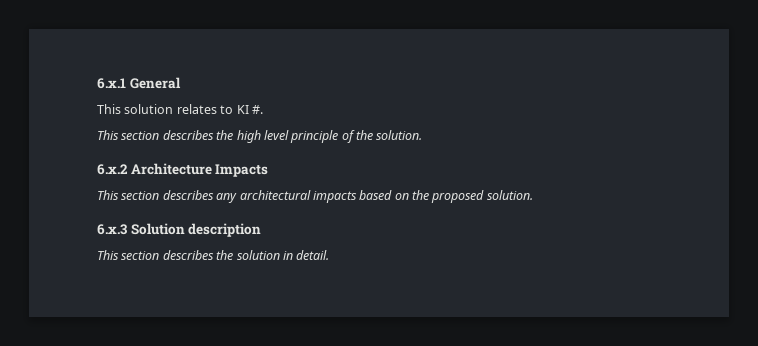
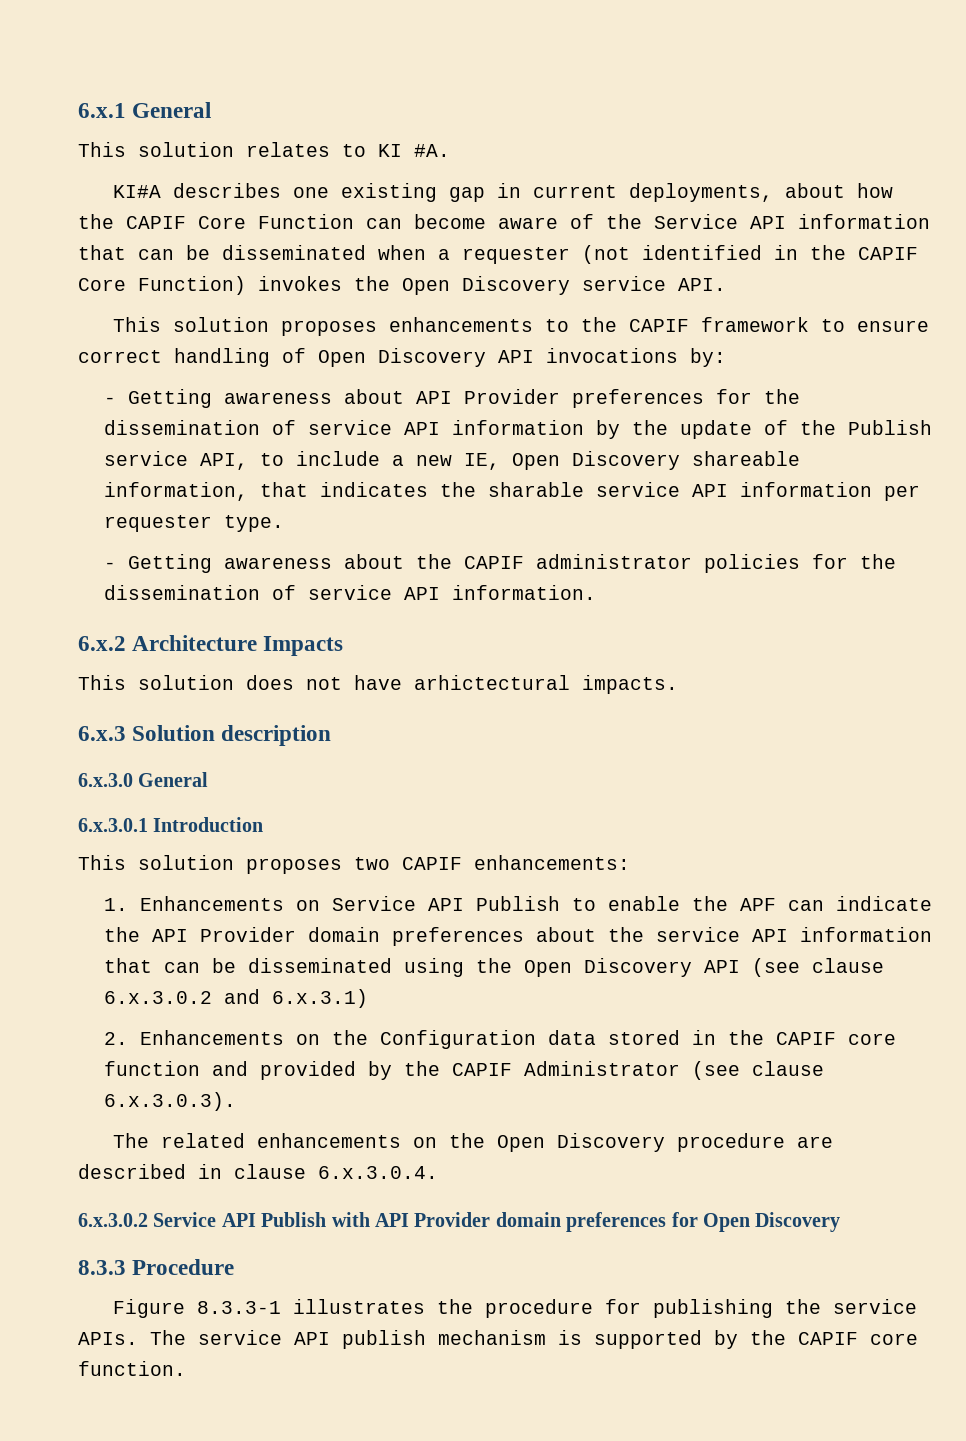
- This solution relates to KI #.
- This section describes the high level principle of the solution.
+ This solution relates to KI #A.
+ KI#A describes one existing gap in current deployments, about how the CAPIF Core Function can become aware of the Service API information that can be disseminated when a requester (not identified in the CAPIF Core Function) invokes the Open Discovery service API.
+ This solution proposes enhancements to the CAPIF framework to ensure correct handling of Open Discovery API invocations by:
+ - Getting awareness about API Provider preferences for the dissemination of service API information by the update of the Publish service API, to include a new IE, Open Discovery shareable information, that indicates the sharable service API information per requester type.
+ - Getting awareness about the CAPIF administrator policies for the dissemination of service API information.
  6.x.2 Architecture Impacts
- This section describes any architectural impacts based on the proposed solution.
+ This solution does not have arhictectural impacts.
  6.x.3 Solution description
- This section describes the solution in detail.
+ 6.x.3.0 General
+ 6.x.3.0.1 Introduction
+ This solution proposes two CAPIF enhancements:
+ 1. Enhancements on Service API Publish to enable the APF can indicate the API Provider domain preferences about the service API information that can be disseminated using the Open Discovery API (see clause 6.x.3.0.2 and 6.x.3.1)
+ 2. Enhancements on the Configuration data stored in the CAPIF core function and provided by the CAPIF Administrator (see clause 6.x.3.0.3).
+ The related enhancements on the Open Discovery procedure are described in clause 6.x.3.0.4.
+ 6.x.3.0.2 Service API Publish with API Provider domain preferences for Open Discovery
+ 8.3.3 Procedure
+ Figure 8.3.3-1 illustrates the procedure for publishing the service APIs. The service API publish mechanism is supported by the CAPIF core function.

